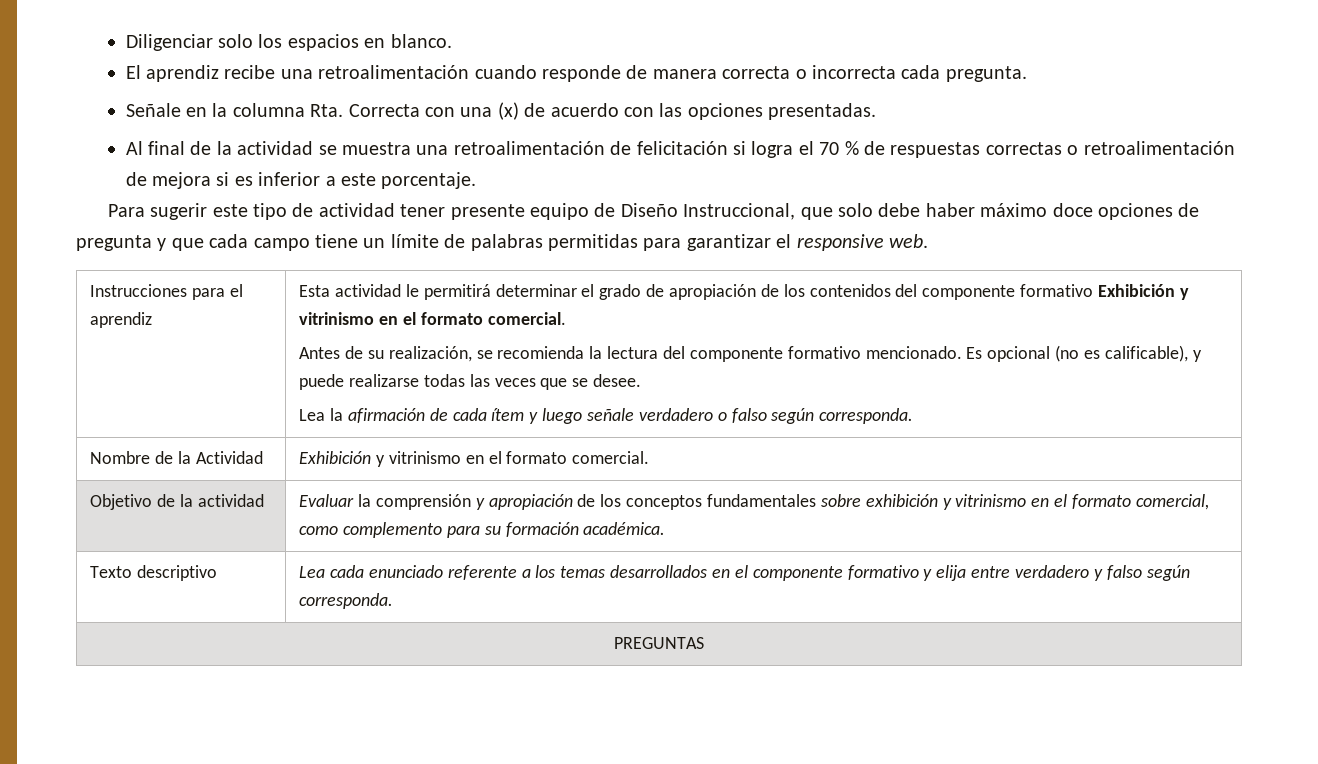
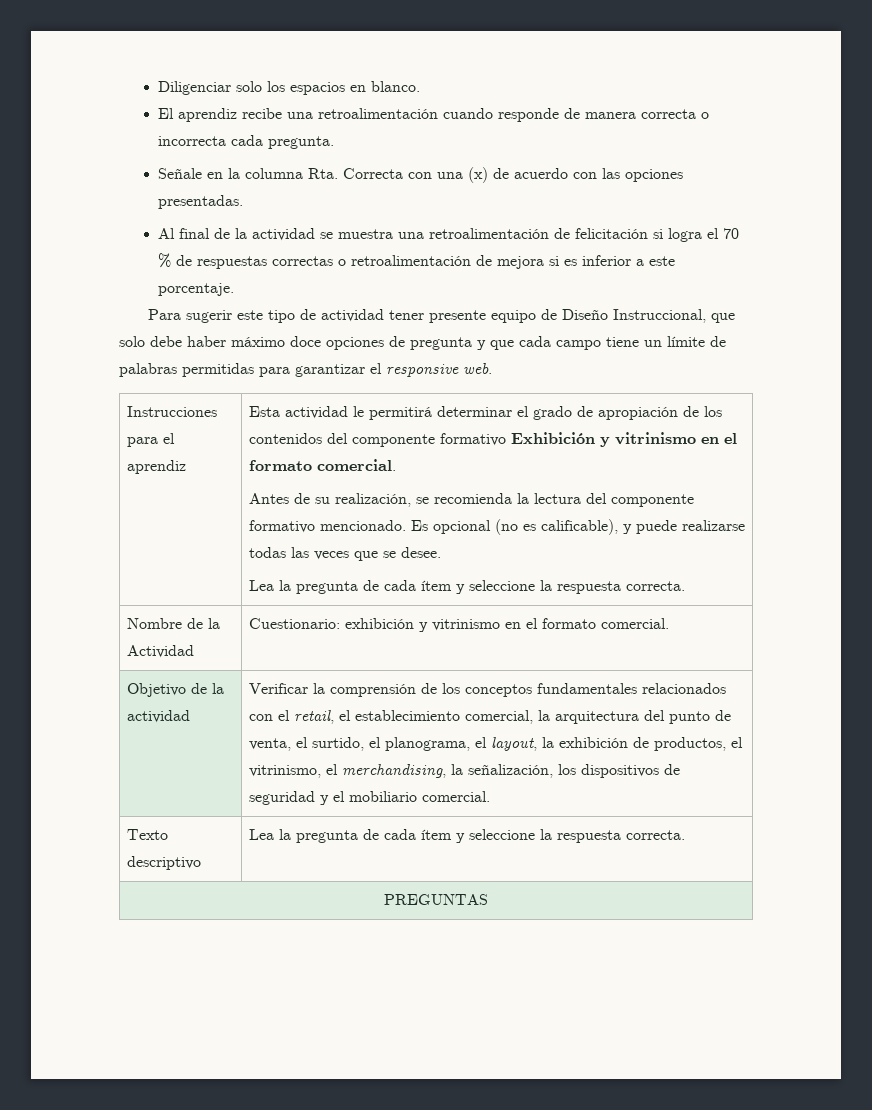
  Es opcional (no es calificable), y puede realizarse todas las veces que se desee.
- Lea la afirmación de cada ítem y luego señale verdadero o falso según corresponda.
+ Lea la pregunta de cada ítem y seleccione la respuesta correcta.
- Nombre de la Actividad | Exhibición y vitrinismo en el formato comercial.
+ Nombre de la Actividad | Cuestionario: exhibición y vitrinismo en el formato comercial.
- Evaluar la comprensión y apropiación de los conceptos fundamentales sobre exhibición y vitrinismo en el formato comercial, como complemento para su formación académica.
- Texto descriptivo | Lea cada enunciado referente a los temas desarrollados en el componente formativo y elija entre verdadero y falso según corresponda.
+ Verificar la comprensión de los conceptos fundamentales relacionados con el retail, el establecimiento comercial, la arquitectura del punto de venta, el surtido, el planograma, el layout, la exhibición de productos, el vitrinismo, el merchandising, la señalización, los dispositivos de seguridad y el mobiliario comercial.
+ Texto descriptivo | Lea la pregunta de cada ítem y seleccione la respuesta correcta.

